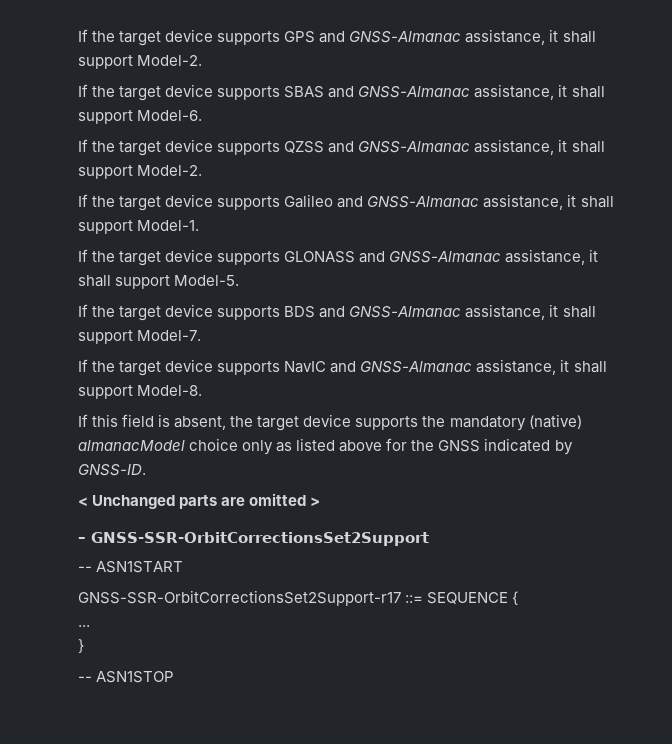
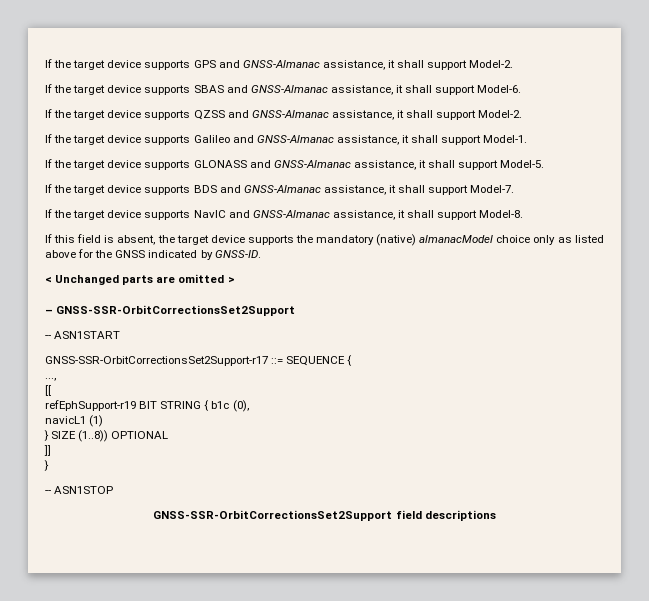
- ...
+ ...,
+ [[
+ refEphSupport-r19 BIT STRING { b1c (0),
+ navicL1 (1)
+ } SIZE (1..8)) OPTIONAL
+ ]]
+ GNSS-SSR-OrbitCorrectionsSet2Support field descriptions

